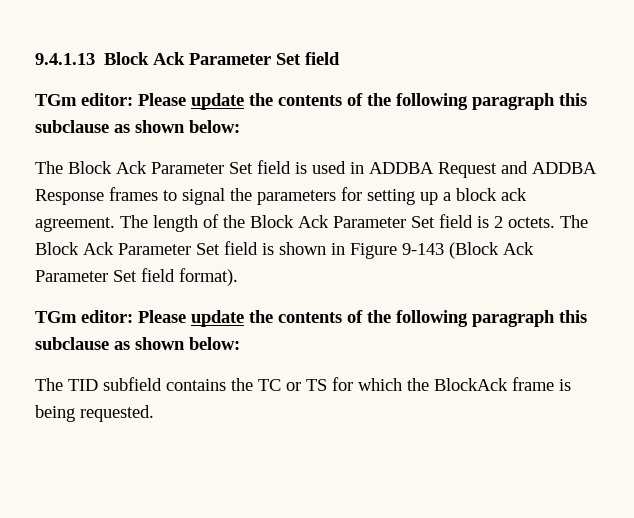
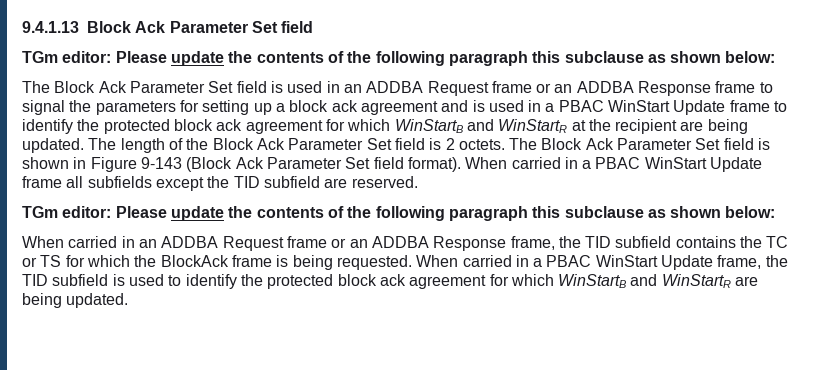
- The Block Ack Parameter Set field is used in ADDBA Request and ADDBA Response frames to signal the parameters for setting up a block ack agreement.
+ The Block Ack Parameter Set field is used in an ADDBA Request frame or an ADDBA Response frame to signal the parameters for setting up a block ack agreement and is used in a PBAC WinStart Update frame to identify the protected block ack agreement for which WinStartB and WinStartR at the recipient are being updated.
+ When carried in a PBAC WinStart Update frame all subfields except the TID subfield are reserved.
- The TID subfield contains the TC or TS for which the BlockAck frame is being requested.
+ When carried in an ADDBA Request frame or an ADDBA Response frame, the TID subfield contains the TC or TS for which the BlockAck frame is being requested.
+ When carried in a PBAC WinStart Update frame, the TID subfield is used to identify the protected block ack agreement for which WinStartB and WinStartR are being updated.

